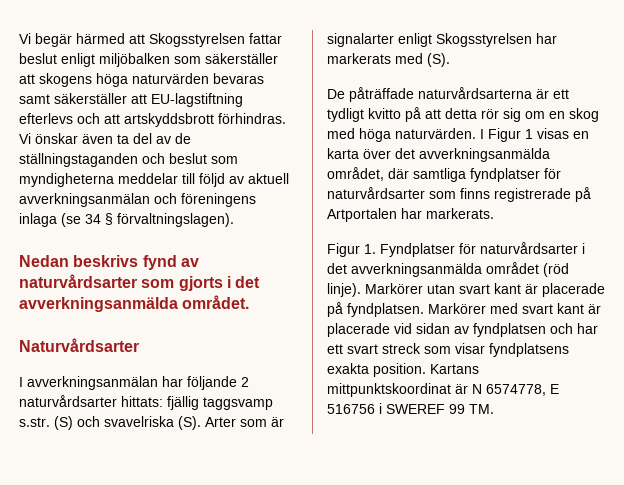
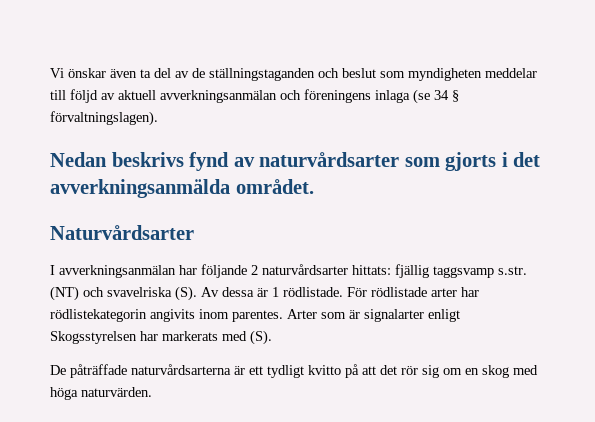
- Vi begär härmed att Skogsstyrelsen fattar beslut enligt miljöbalken som säkerställer att skogens höga naturvärden bevaras samt säkerställer att EU-lagstiftning efterlevs och att artskyddsbrott förhindras. Vi önskar även ta del av de ställningstaganden och beslut som myndigheterna meddelar till följd av aktuell avverkningsanmälan och föreningens inlaga (se 34 § förvaltningslagen).
+ Vi önskar även ta del av de ställningstaganden och beslut som myndigheten meddelar till följd av aktuell avverkningsanmälan och föreningens inlaga (se 34 § förvaltningslagen).
- I avverkningsanmälan har följande 2 naturvårdsarter hittats: fjällig taggsvamp s.str. (S) och svavelriska (S). Arter som är signalarter enligt Skogsstyrelsen har markerats med (S).
+ I avverkningsanmälan har följande 2 naturvårdsarter hittats: fjällig taggsvamp s.str. (NT) och svavelriska (S). Av dessa är 1 rödlistade. För rödlistade arter har rödlistekategorin angivits inom parentes. Arter som är signalarter enligt Skogsstyrelsen har markerats med (S).
- De påträffade naturvårdsarterna är ett tydligt kvitto på att detta rör sig om en skog med höga naturvärden. I Figur 1 visas en karta över det avverkningsanmälda området, där samtliga fyndplatser för naturvårdsarter som finns registrerade på Artportalen har markerats.
- Figur 1. Fyndplatser för naturvårdsarter i det avverkningsanmälda området (röd linje). Markörer utan svart kant är placerade på fyndplatsen. Markörer med svart kant är placerade vid sidan av fyndplatsen och har ett svart streck som visar fyndplatsens exakta position. Kartans mittpunktskoordinat är N 6574778, E 516756 i SWEREF 99 TM.
+ De påträffade naturvårdsarterna är ett tydligt kvitto på att det rör sig om en skog med höga naturvärden.

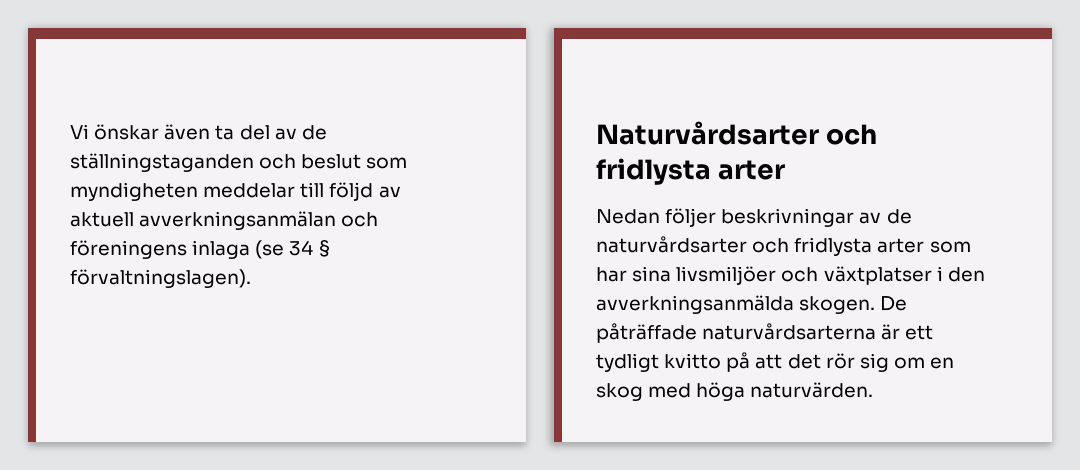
- Nedan beskrivs fynd av naturvårdsarter som gjorts i det avverkningsanmälda området.
- Naturvårdsarter
- I avverkningsanmälan har följande 2 naturvårdsarter hittats: fjällig taggsvamp s.str. (NT) och svavelriska (S). Av dessa är 1 rödlistade. För rödlistade arter har rödlistekategorin angivits inom parentes. Arter som är signalarter enligt Skogsstyrelsen har markerats med (S).
- De påträffade naturvårdsarterna är ett tydligt kvitto på att det rör sig om en skog med höga naturvärden.
+ Naturvårdsarter och fridlysta arter
+ Nedan följer beskrivningar av de naturvårdsarter och fridlysta arter som har sina livsmiljöer och växtplatser i den avverkningsanmälda skogen. De påträffade naturvårdsarterna är ett tydligt kvitto på att det rör sig om en skog med höga naturvärden.

